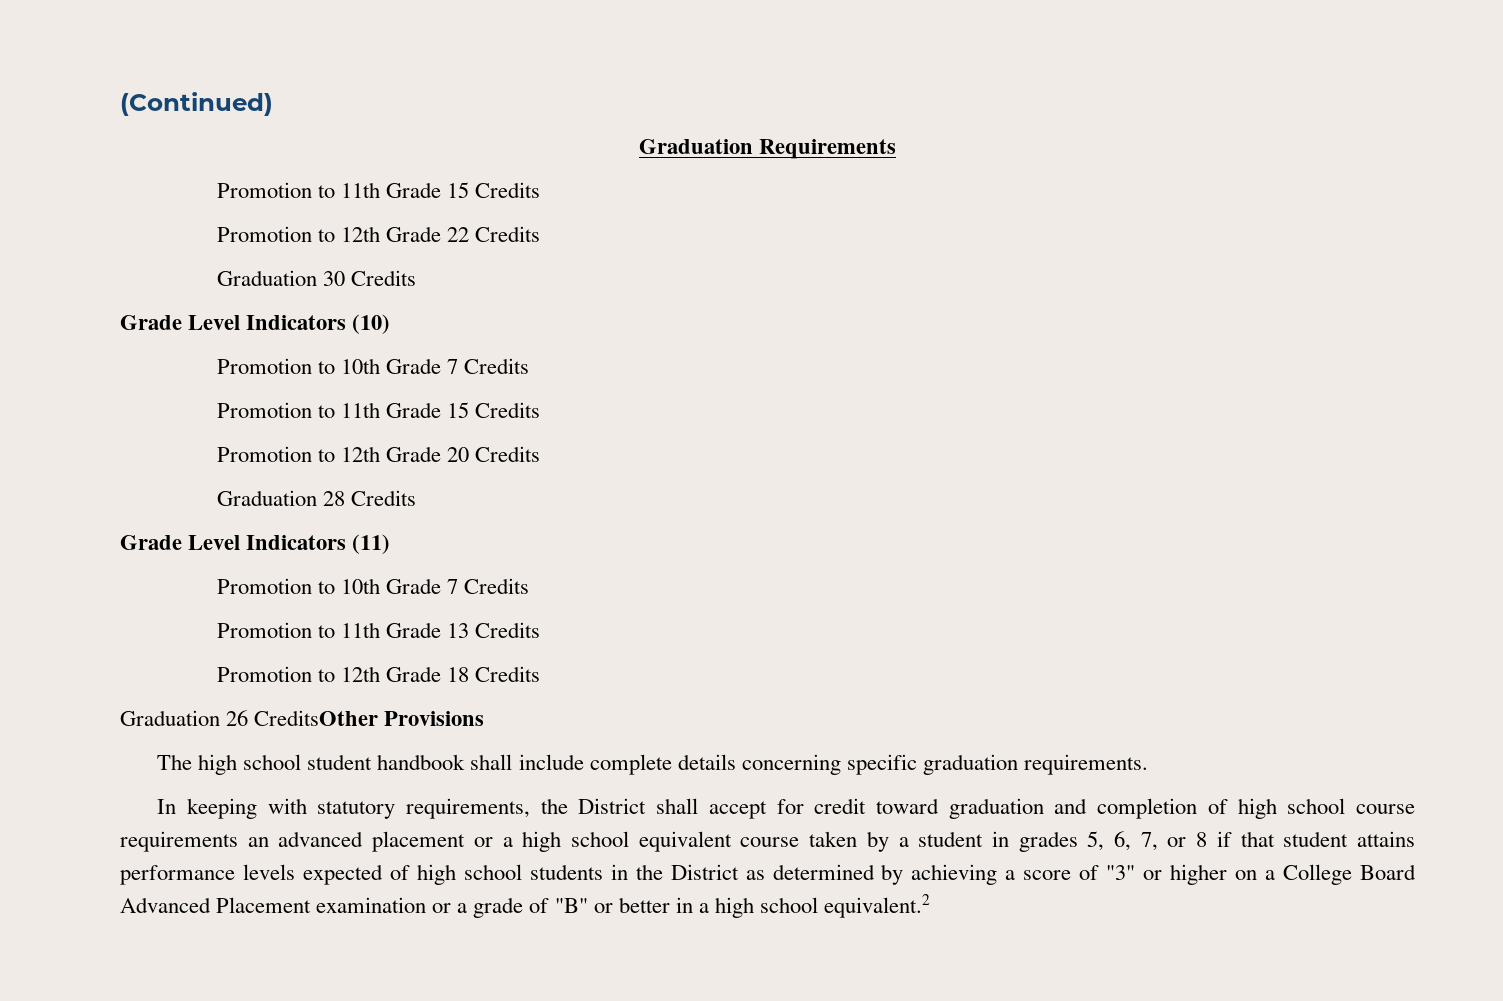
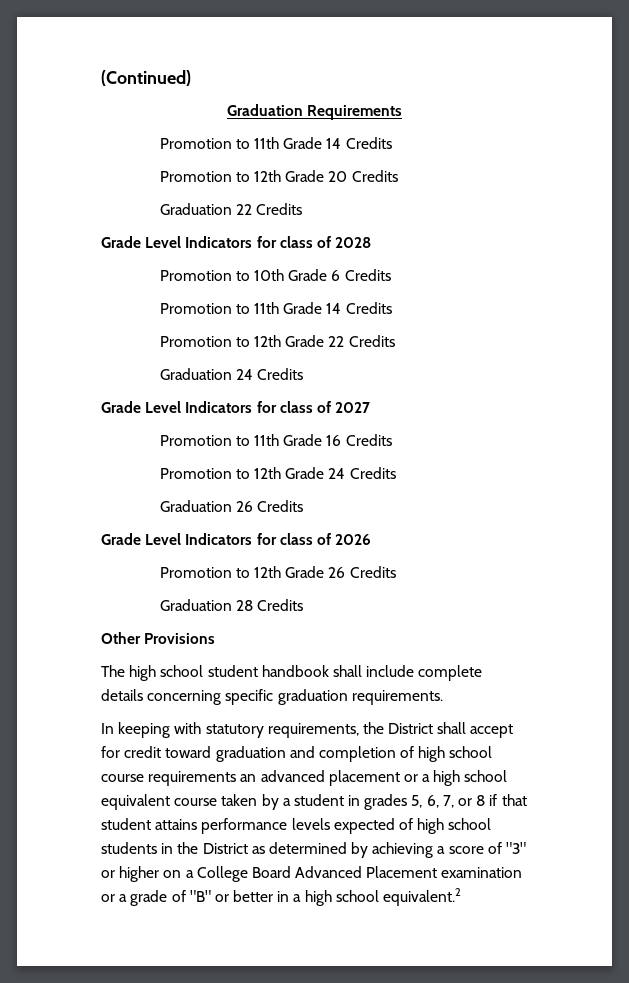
  Graduation Requirements
- Promotion to 11th Grade 15 Credits
+ Promotion to 11th Grade 14 Credits
+ Promotion to 12th Grade 20 Credits
+ Graduation 22 Credits
+ Grade Level Indicators for class of 2028
+ Promotion to 10th Grade 6 Credits
+ Promotion to 11th Grade 14 Credits
- Graduation 30 Credits
- Grade Level Indicators (10)
- Promotion to 10th Grade 7 Credits
- Promotion to 11th Grade 15 Credits
- Promotion to 12th Grade 20 Credits
+ Graduation 24 Credits
+ Grade Level Indicators for class of 2027
+ Promotion to 11th Grade 16 Credits
+ Promotion to 12th Grade 24 Credits
+ Graduation 26 Credits
+ Grade Level Indicators for class of 2026
+ Promotion to 12th Grade 26 Credits
  Graduation 28 Credits
- Grade Level Indicators (11)
- Promotion to 10th Grade 7 Credits
- Promotion to 11th Grade 13 Credits
- Promotion to 12th Grade 18 Credits
- Graduation 26 CreditsOther Provisions
+ Other Provisions

